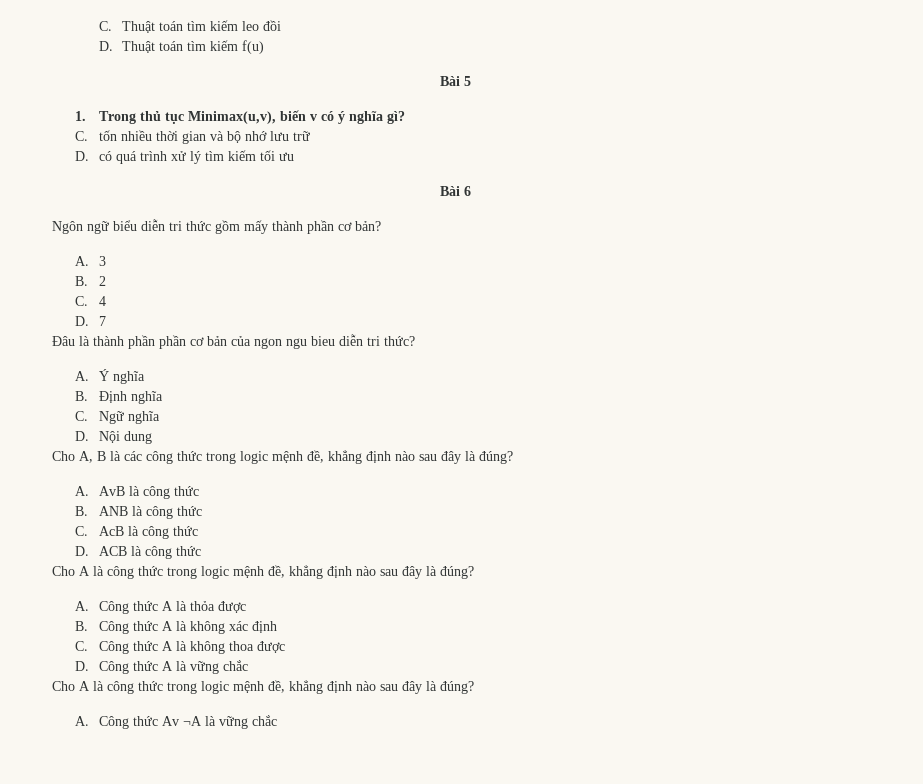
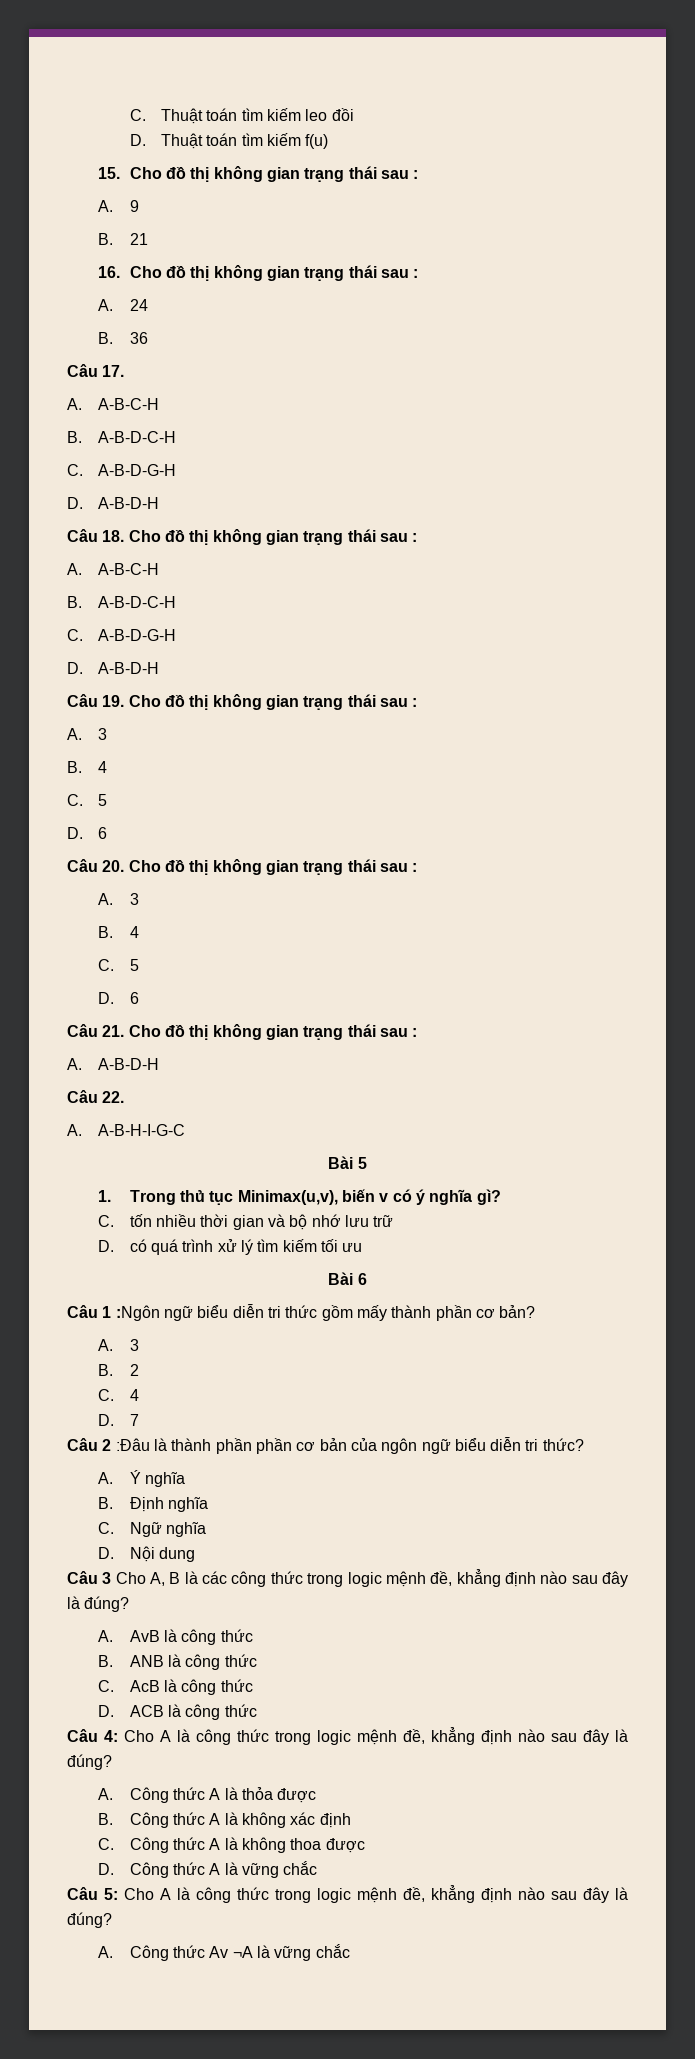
+ 15. Cho đồ thị không gian trạng thái sau :
+ A. 9
+ B. 21
+ 16. Cho đồ thị không gian trạng thái sau :
+ A. 24
+ B. 36
+ Câu 17.
+ A. A-B-C-H
+ B. A-B-D-C-H
+ C. A-B-D-G-H
+ D. A-B-D-H
+ Câu 18. Cho đồ thị không gian trạng thái sau :
+ A. A-B-C-H
+ B. A-B-D-C-H
+ C. A-B-D-G-H
+ D. A-B-D-H
+ Câu 19. Cho đồ thị không gian trạng thái sau :
+ A. 3
+ B. 4
+ C. 5
+ D. 6
+ Câu 20. Cho đồ thị không gian trạng thái sau :
+ A. 3
+ B. 4
+ C. 5
+ D. 6
+ Câu 21. Cho đồ thị không gian trạng thái sau :
+ A. A-B-D-H
+ Câu 22.
+ A. A-B-H-I-G-C
- Ngôn ngữ biểu diễn tri thức gồm mấy thành phần cơ bản?
+ Câu 1 :Ngôn ngữ biểu diễn tri thức gồm mấy thành phần cơ bản?
- Đâu là thành phần phần cơ bản của ngon ngu bieu diễn tri thức?
+ Câu 2 :Đâu là thành phần phần cơ bản của ngôn ngữ biểu diễn tri thức?
- Cho A, B là các công thức trong logic mệnh đề, khẳng định nào sau đây là đúng?
+ Câu 3 Cho A, B là các công thức trong logic mệnh đề, khẳng định nào sau đây là đúng?
  D. ACB là công thức
- Cho A là công thức trong logic mệnh đề, khẳng định nào sau đây là đúng?
+ Câu 4: Cho A là công thức trong logic mệnh đề, khẳng định nào sau đây là đúng?
  D. Công thức A là vững chắc
- Cho A là công thức trong logic mệnh đề, khẳng định nào sau đây là đúng?
+ Câu 5: Cho A là công thức trong logic mệnh đề, khẳng định nào sau đây là đúng?

